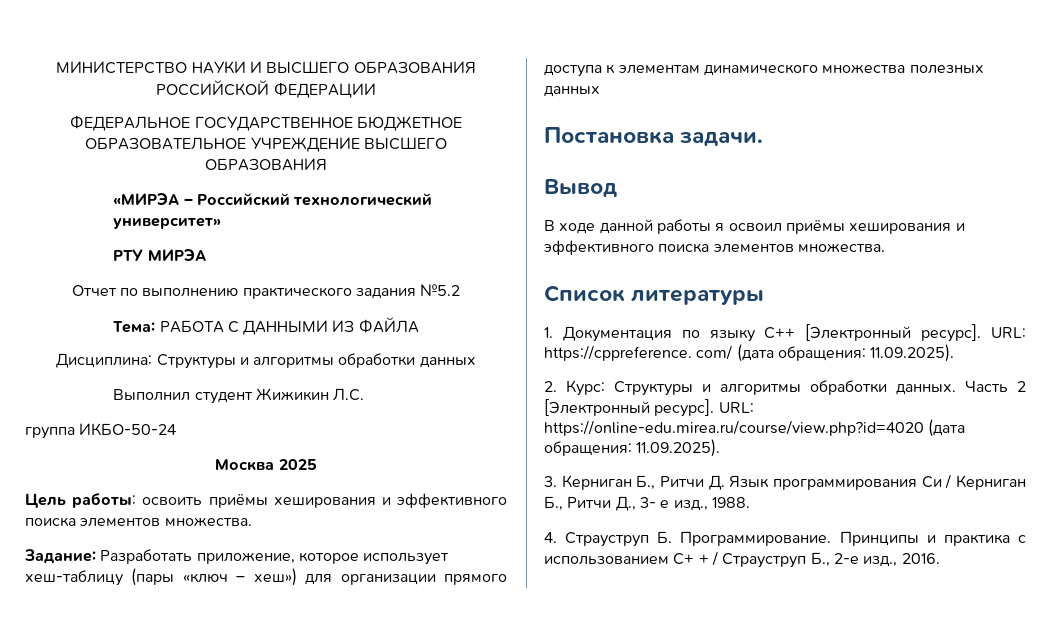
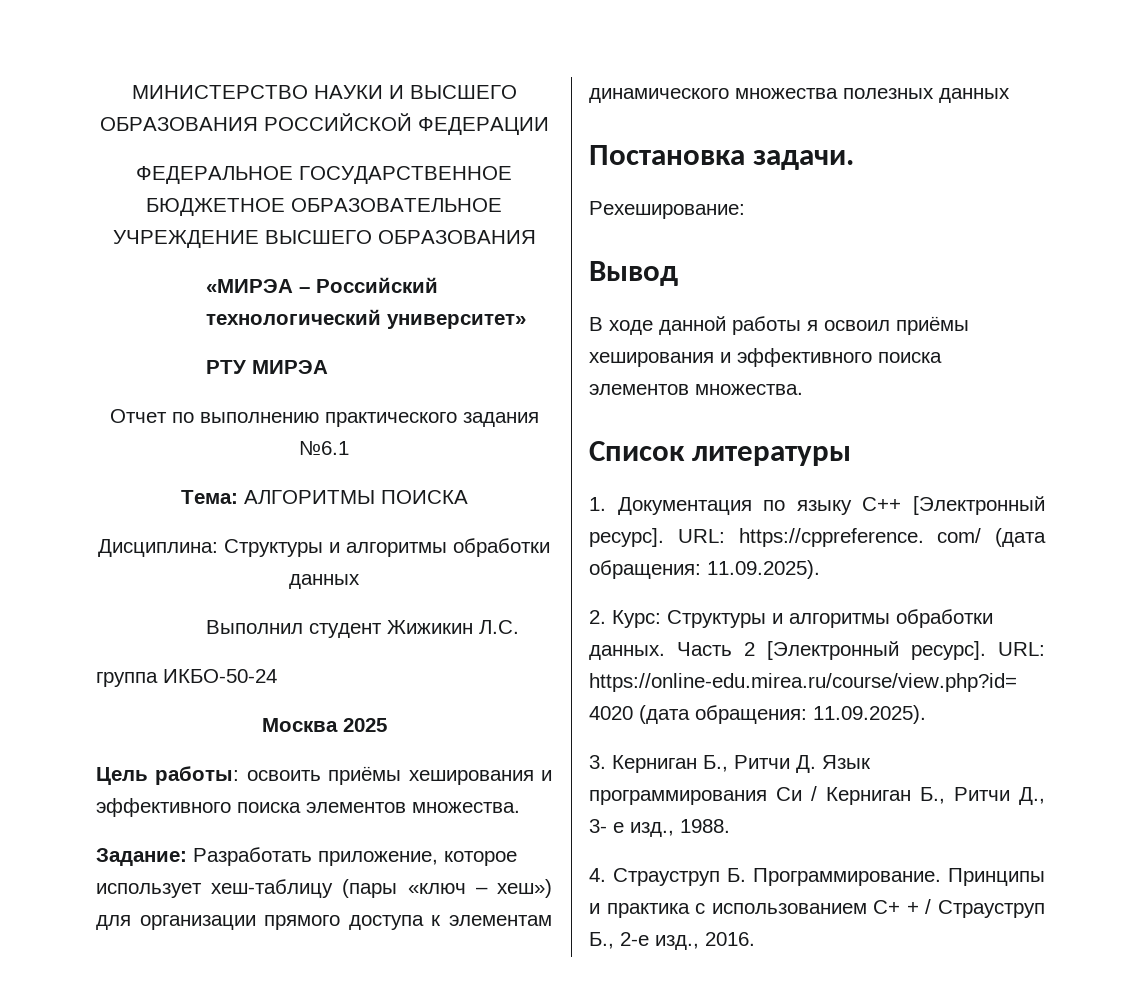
- Отчет по выполнению практического задания №5.2
+ Отчет по выполнению практического задания №6.1
- Тема: РАБОТА С ДАННЫМИ ИЗ ФАЙЛА
+ Тема: АЛГОРИТМЫ ПОИСКА
+ Рехеширование:

